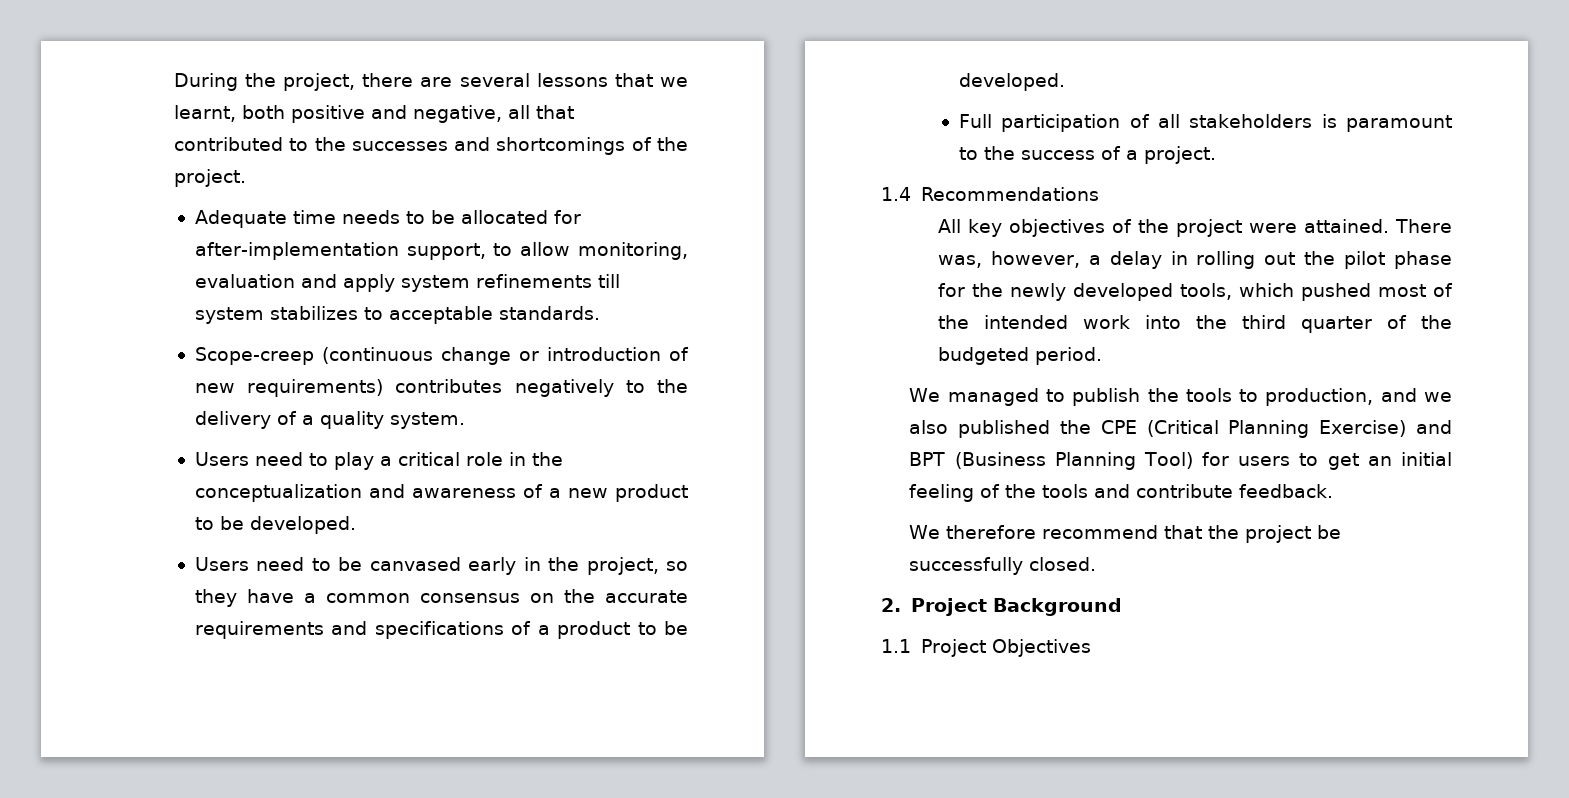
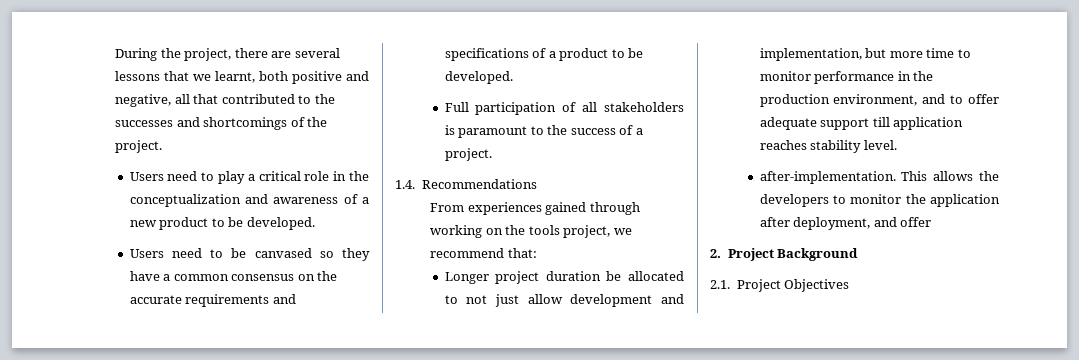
- Adequate time needs to be allocated for after-implementation support, to allow monitoring, evaluation and apply system refinements till system stabilizes to acceptable standards.
- Scope-creep (continuous change or introduction of new requirements) contributes negatively to the delivery of a quality system.
- Users need to be canvased early in the project, so they have a common consensus on the accurate requirements and specifications of a product to be developed.
+ Users need to be canvased so they have a common consensus on the accurate requirements and specifications of a product to be developed.
- 1.4 Recommendations
+ 1.4. Recommendations
- All key objectives of the project were attained. There was, however, a delay in rolling out the pilot phase for the newly developed tools, which pushed most of the intended work into the third quarter of the budgeted period.
- We managed to publish the tools to production, and we also published the CPE (Critical Planning Exercise) and BPT (Business Planning Tool) for users to get an initial feeling of the tools and contribute feedback.
- We therefore recommend that the project be successfully closed.
+ From experiences gained through working on the tools project, we recommend that:
+ Longer project duration be allocated to not just allow development and implementation, but more time to monitor performance in the production environment, and to offer adequate support till application reaches stability level.
+ after-implementation. This allows the developers to monitor the application after deployment, and offer
- 1.1 Project Objectives
+ 2.1. Project Objectives

